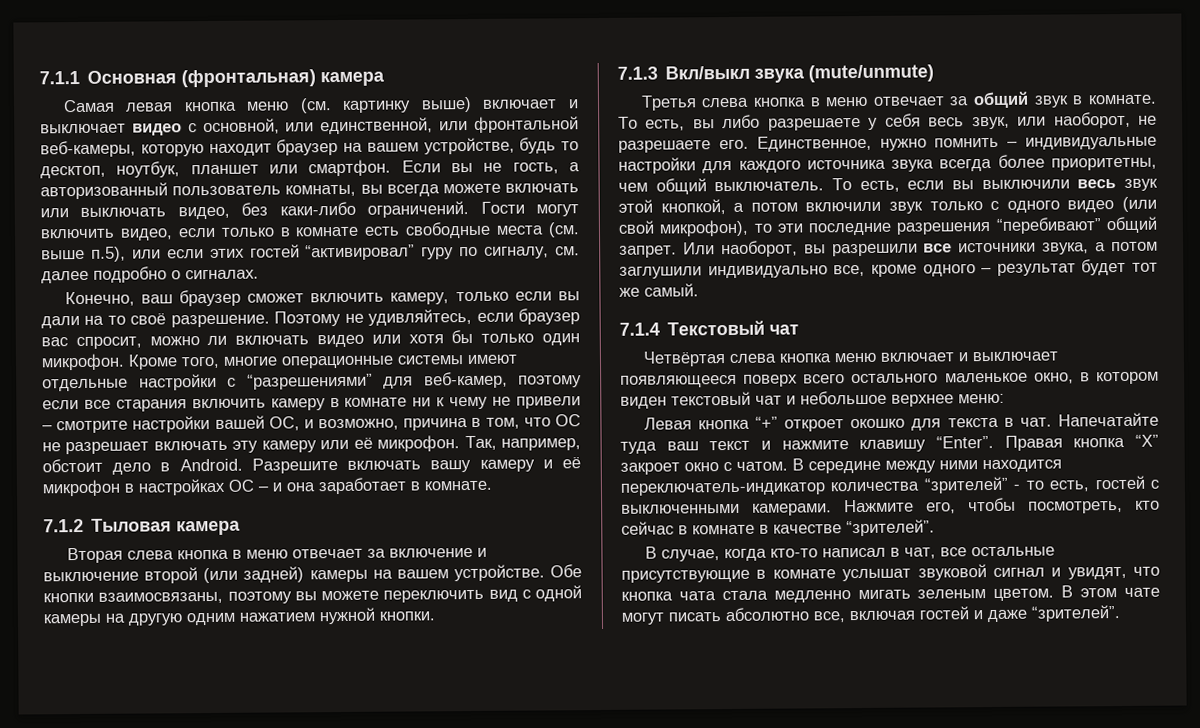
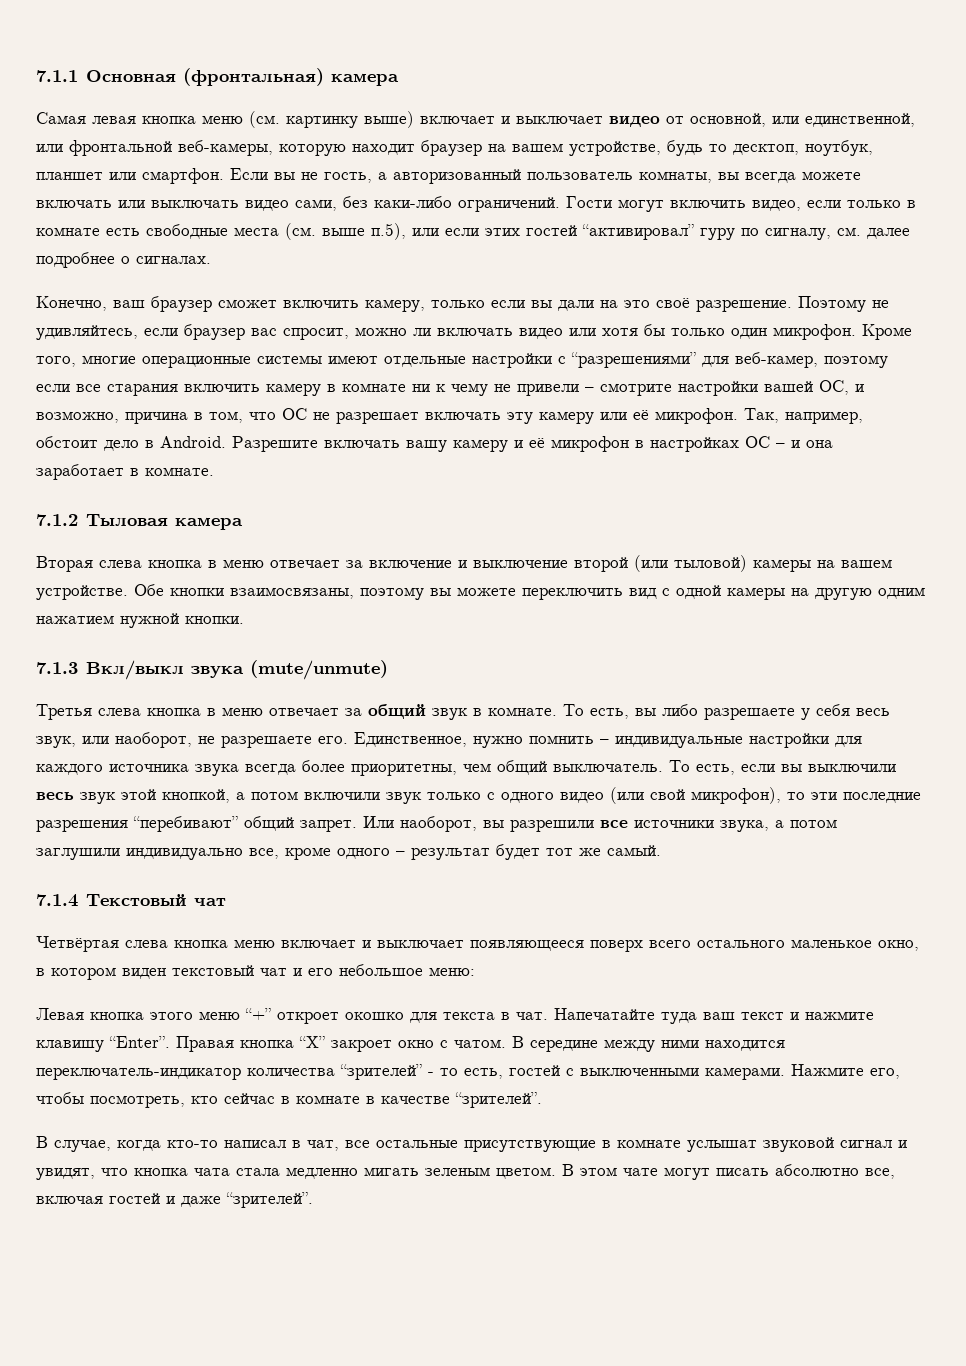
- Самая левая кнопка меню (см. картинку выше) включает и выключает видео с основной, или единственной, или фронтальной веб-камеры, которую находит браузер на вашем устройстве, будь то десктоп, ноутбук, планшет или смартфон.
+ Самая левая кнопка меню (см. картинку выше) включает и выключает видео от основной, или единственной, или фронтальной веб-камеры, которую находит браузер на вашем устройстве, будь то десктоп, ноутбук, планшет или смартфон.
- Если вы не гость, а авторизованный пользователь комнаты, вы всегда можете включать или выключать видео, без каки-либо ограничений.
+ Если вы не гость, а авторизованный пользователь комнаты, вы всегда можете включать или выключать видео сами, без каки-либо ограничений.
- Гости могут включить видео, если только в комнате есть свободные места (см. выше п.5), или если этих гостей “активировал” гуру по сигналу, см. далее подробно о сигналах.
+ Гости могут включить видео, если только в комнате есть свободные места (см. выше п.5), или если этих гостей “активировал” гуру по сигналу, см. далее подробнее о сигналах.
- Конечно, ваш браузер сможет включить камеру, только если вы дали на то своё разрешение.
+ Конечно, ваш браузер сможет включить камеру, только если вы дали на это своё разрешение.
- Вторая слева кнопка в меню отвечает за включение и выключение второй (или задней) камеры на вашем устройстве.
+ Вторая слева кнопка в меню отвечает за включение и выключение второй (или тыловой) камеры на вашем устройстве.
- Четвёртая слева кнопка меню включает и выключает появляющееся поверх всего остального маленькое окно, в котором виден текстовый чат и небольшое верхнее меню:
+ Четвёртая слева кнопка меню включает и выключает появляющееся поверх всего остального маленькое окно, в котором виден текстовый чат и его небольшое меню:
- Левая кнопка “+” откроет окошко для текста в чат.
+ Левая кнопка этого меню “+” откроет окошко для текста в чат.

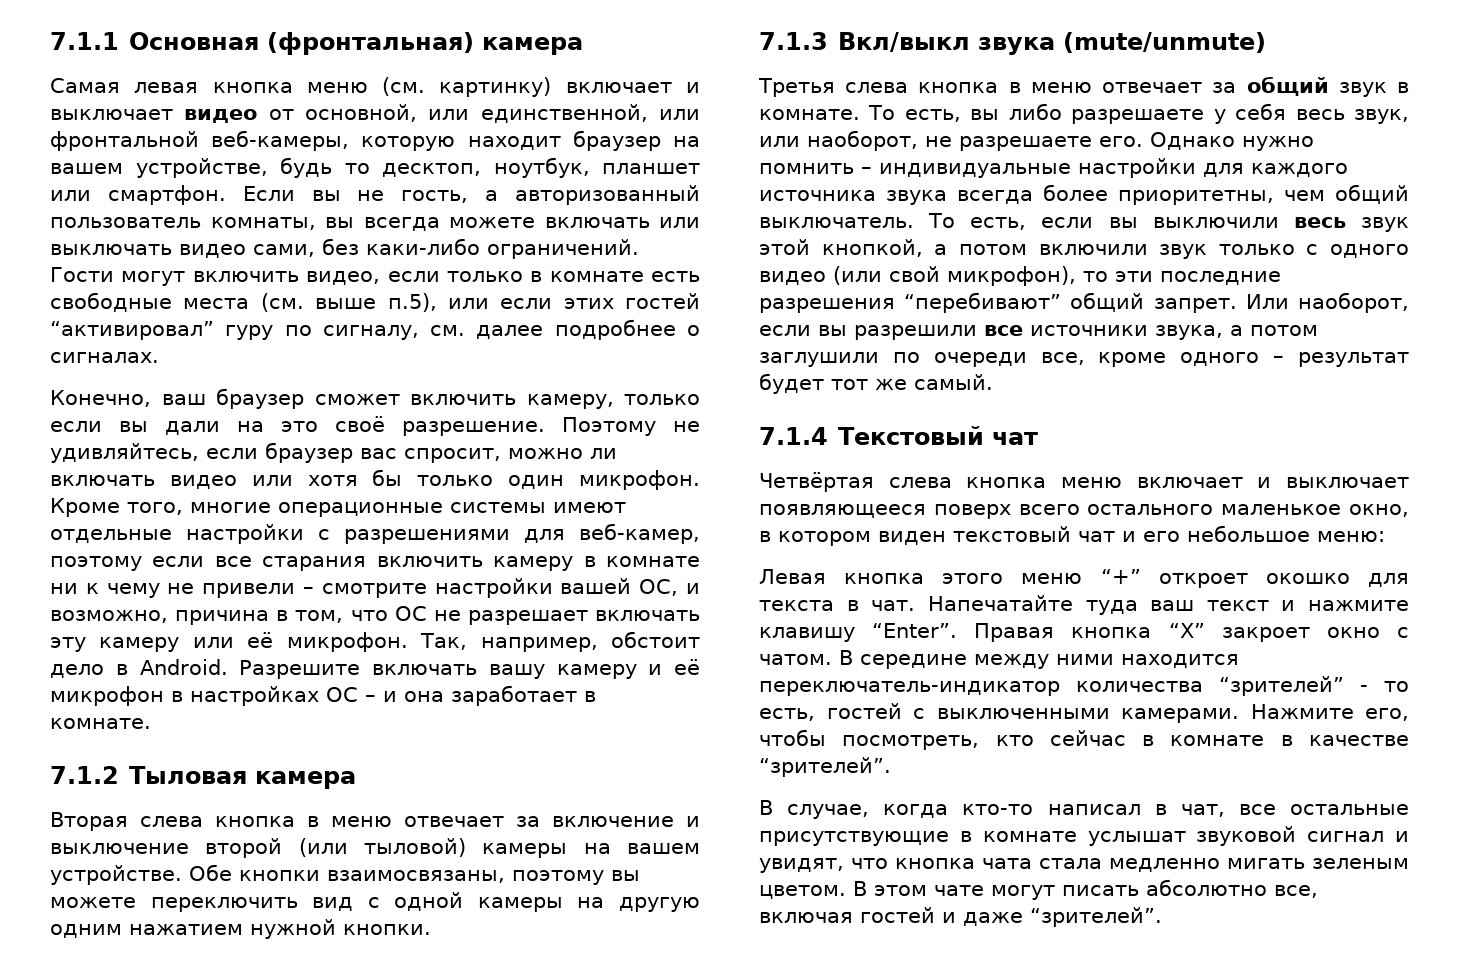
- Самая левая кнопка меню (см. картинку выше) включает и выключает видео от основной, или единственной, или фронтальной веб-камеры, которую находит браузер на вашем устройстве, будь то десктоп, ноутбук, планшет или смартфон.
+ Самая левая кнопка меню (см. картинку) включает и выключает видео от основной, или единственной, или фронтальной веб-камеры, которую находит браузер на вашем устройстве, будь то десктоп, ноутбук, планшет или смартфон.
- Кроме того, многие операционные системы имеют отдельные настройки с “разрешениями” для веб-камер, поэтому если все старания включить камеру в комнате ни к чему не привели – смотрите настройки вашей ОС, и возможно, причина в том, что ОС не разрешает включать эту камеру или её микрофон.
+ Кроме того, многие операционные системы имеют отдельные настройки с разрешениями для веб-камер, поэтому если все старания включить камеру в комнате ни к чему не привели – смотрите настройки вашей ОС, и возможно, причина в том, что ОС не разрешает включать эту камеру или её микрофон.
- Единственное, нужно помнить – индивидуальные настройки для каждого источника звука всегда более приоритетны, чем общий выключатель.
+ Однако нужно помнить – индивидуальные настройки для каждого источника звука всегда более приоритетны, чем общий выключатель.
- Или наоборот, вы разрешили все источники звука, а потом заглушили индивидуально все, кроме одного – результат будет тот же самый.
+ Или наоборот, если вы разрешили все источники звука, а потом заглушили по очереди все, кроме одного – результат будет тот же самый.

